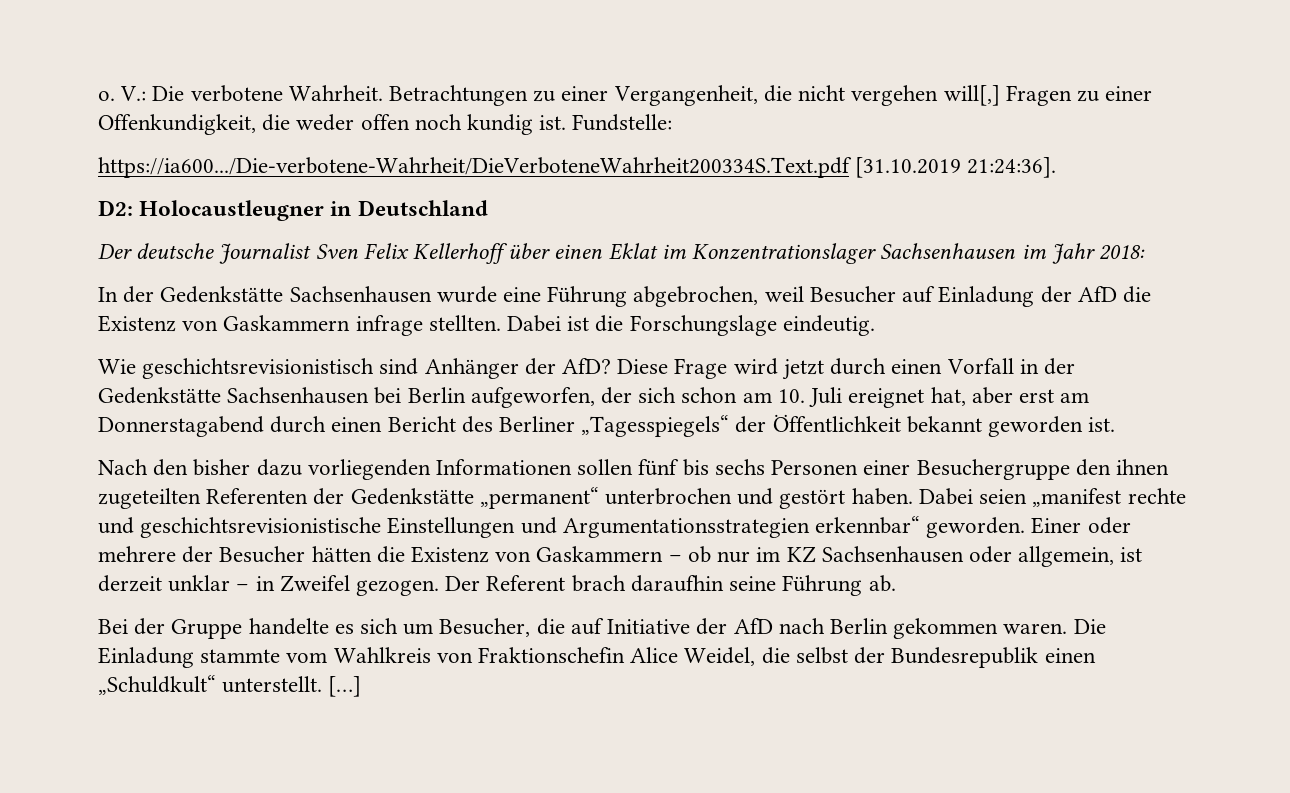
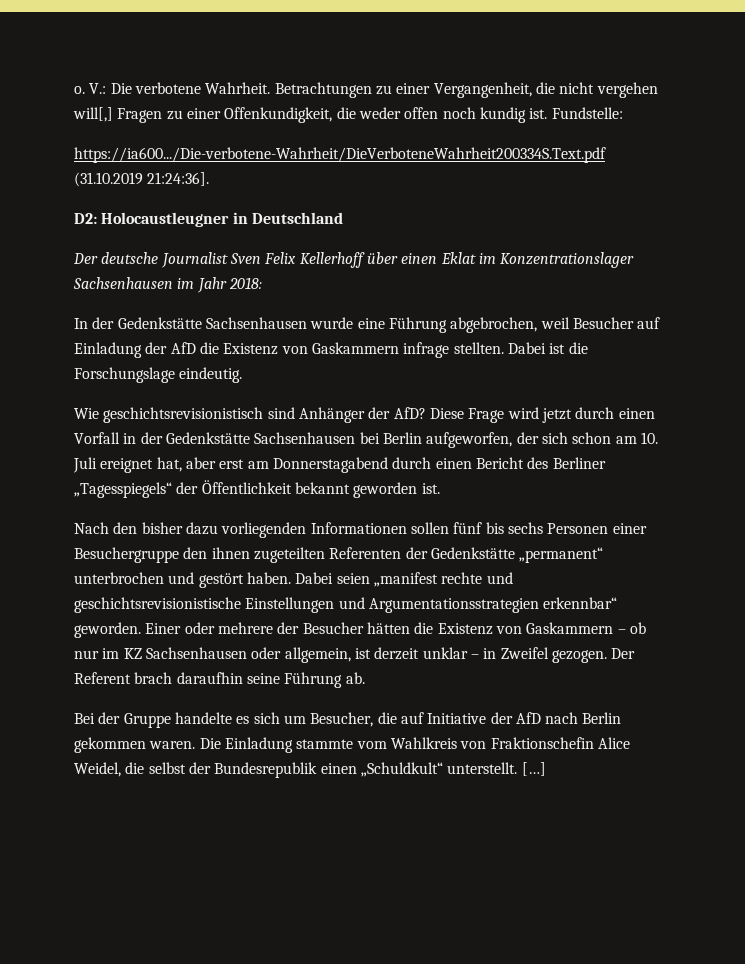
- https://ia600.../Die-verbotene-Wahrheit/DieVerboteneWahrheit200334S.Text.pdf [31.10.2019 21:24:36].
+ https://ia600.../Die-verbotene-Wahrheit/DieVerboteneWahrheit200334S.Text.pdf (31.10.2019 21:24:36].

